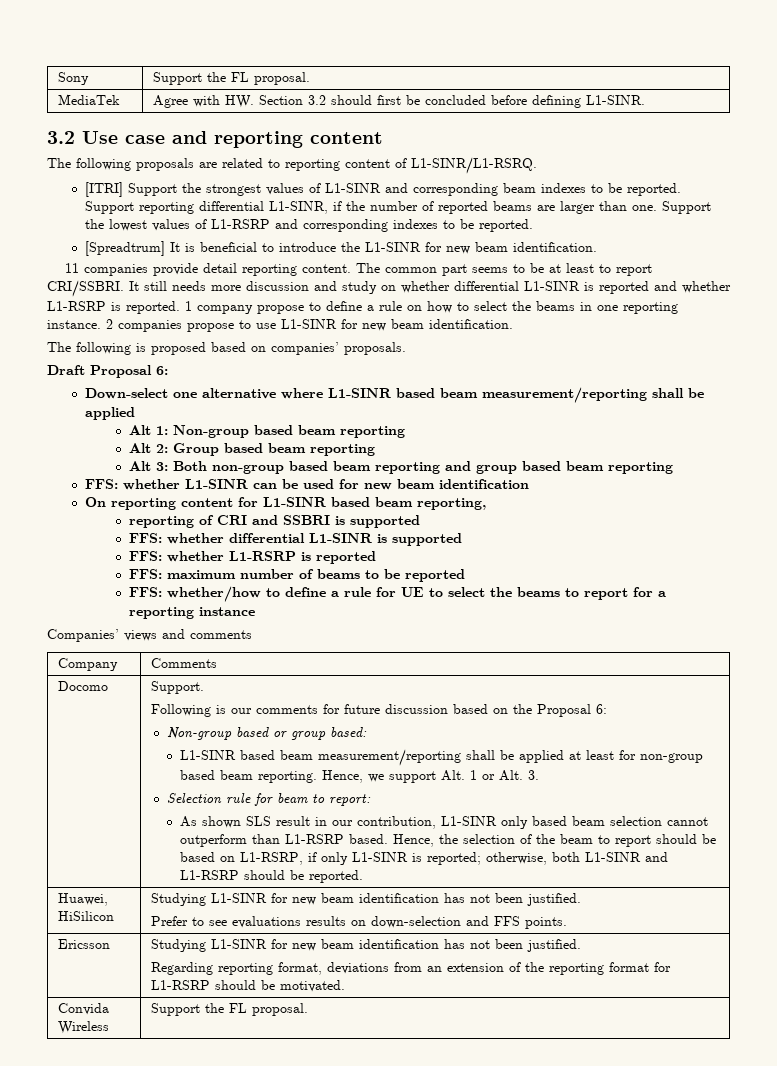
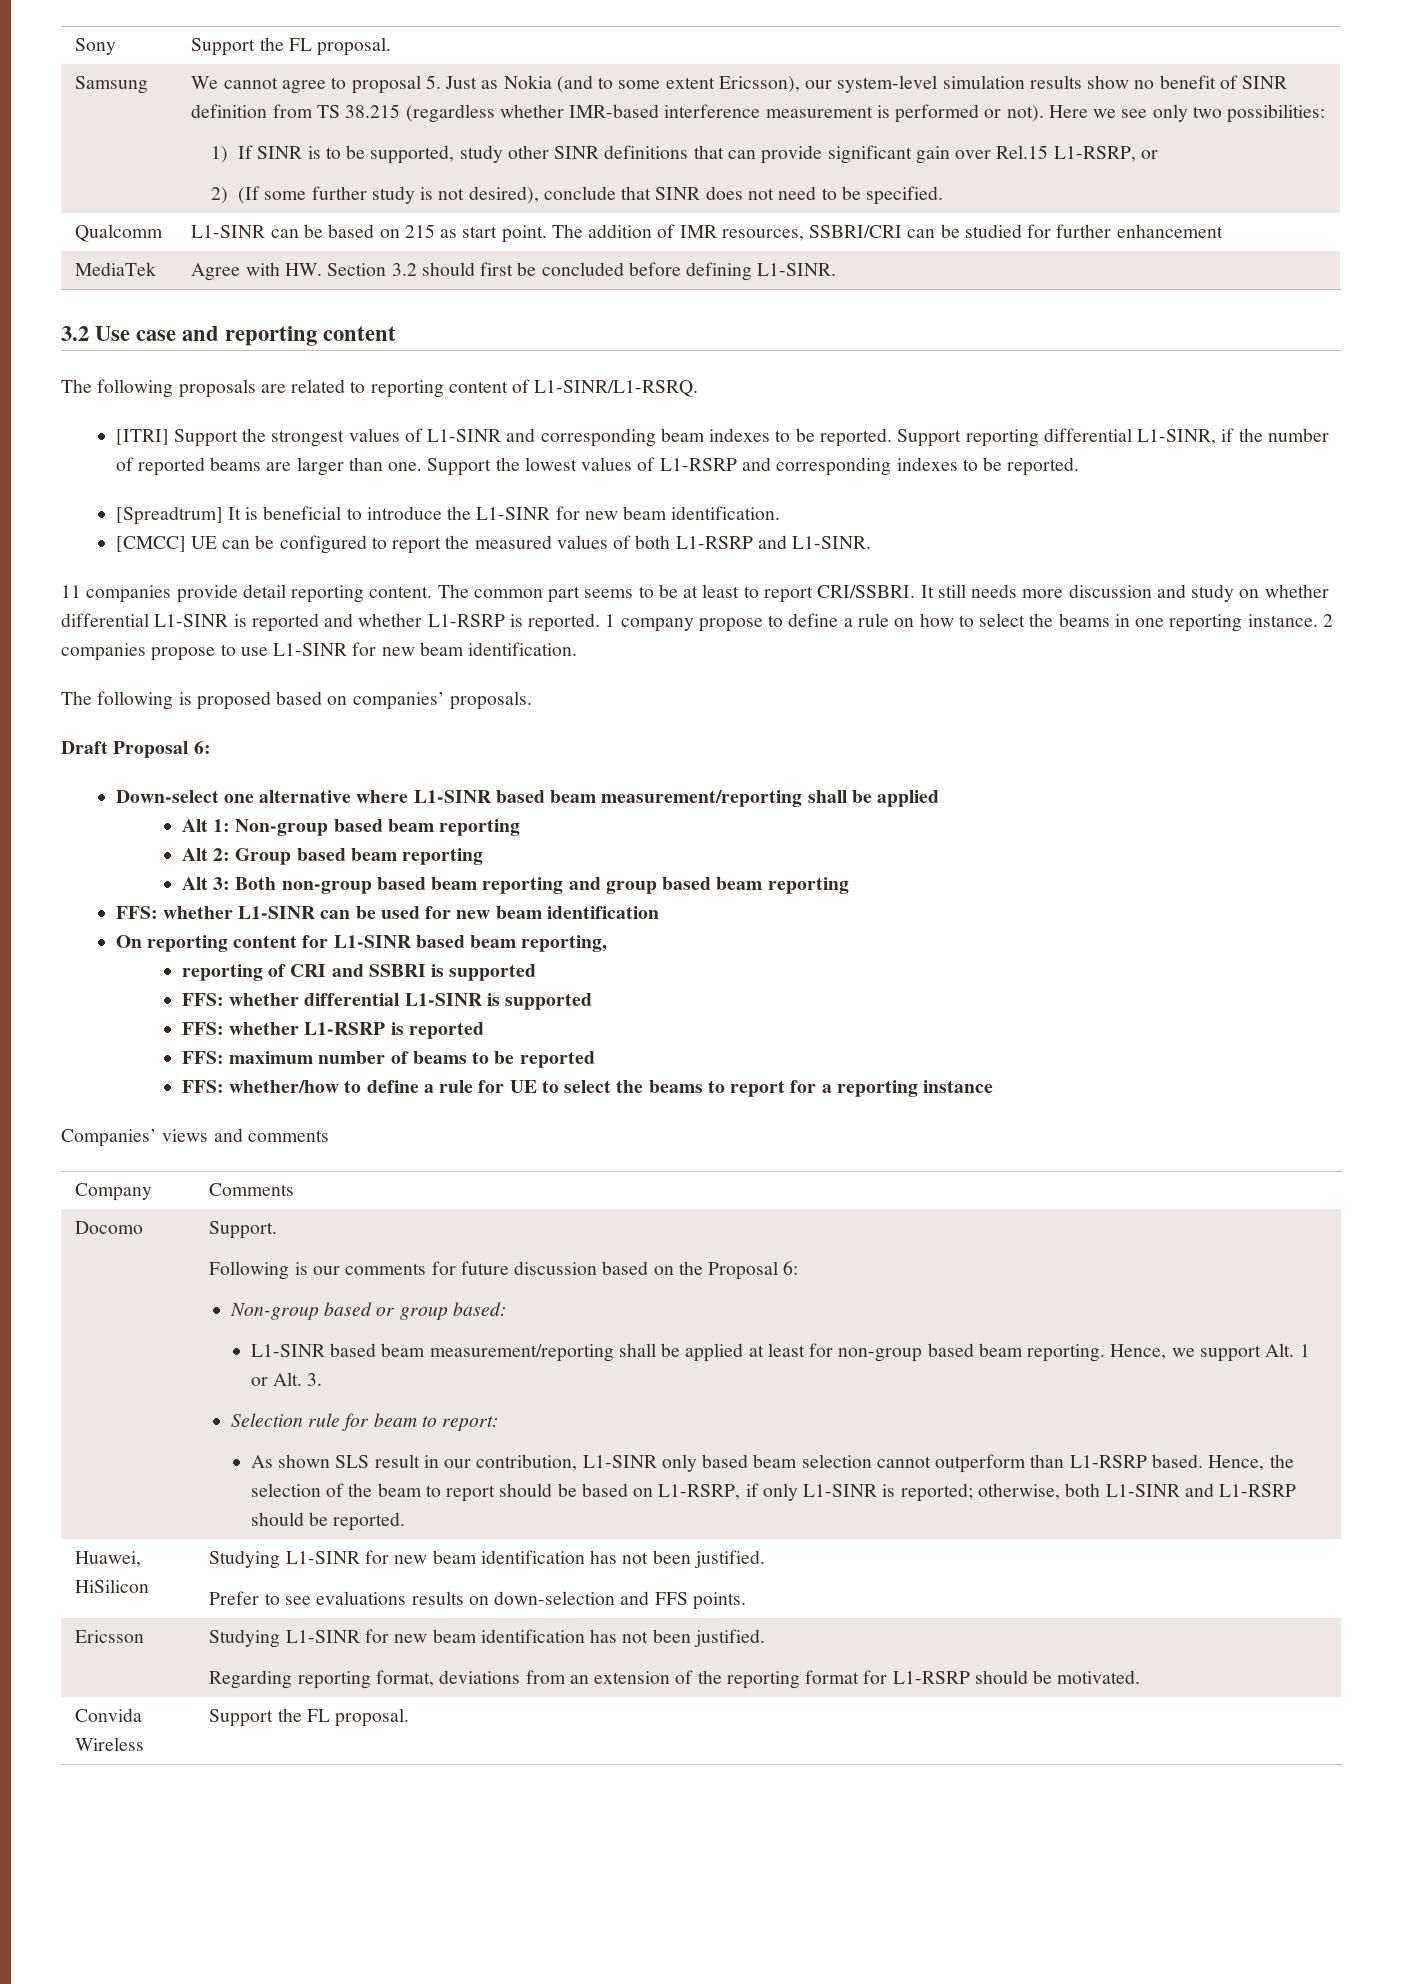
+ Samsung | We cannot agree to proposal 5. Just as Nokia (and to some extent Ericsson), our system-level simulation results show no benefit of SINR definition from TS 38.215 (regardless whether IMR-based interference measurement is performed or not). Here we see only two possibilities:
+ 1) If SINR is to be supported, study other SINR definitions that can provide significant gain over Rel.15 L1-RSRP, or
+ 2) (If some further study is not desired), conclude that SINR does not need to be specified.
+ Qualcomm | L1-SINR can be based on 215 as start point. The addition of IMR resources, SSBRI/CRI can be studied for further enhancement
+ [CMCC] UE can be configured to report the measured values of both L1-RSRP and L1-SINR.

